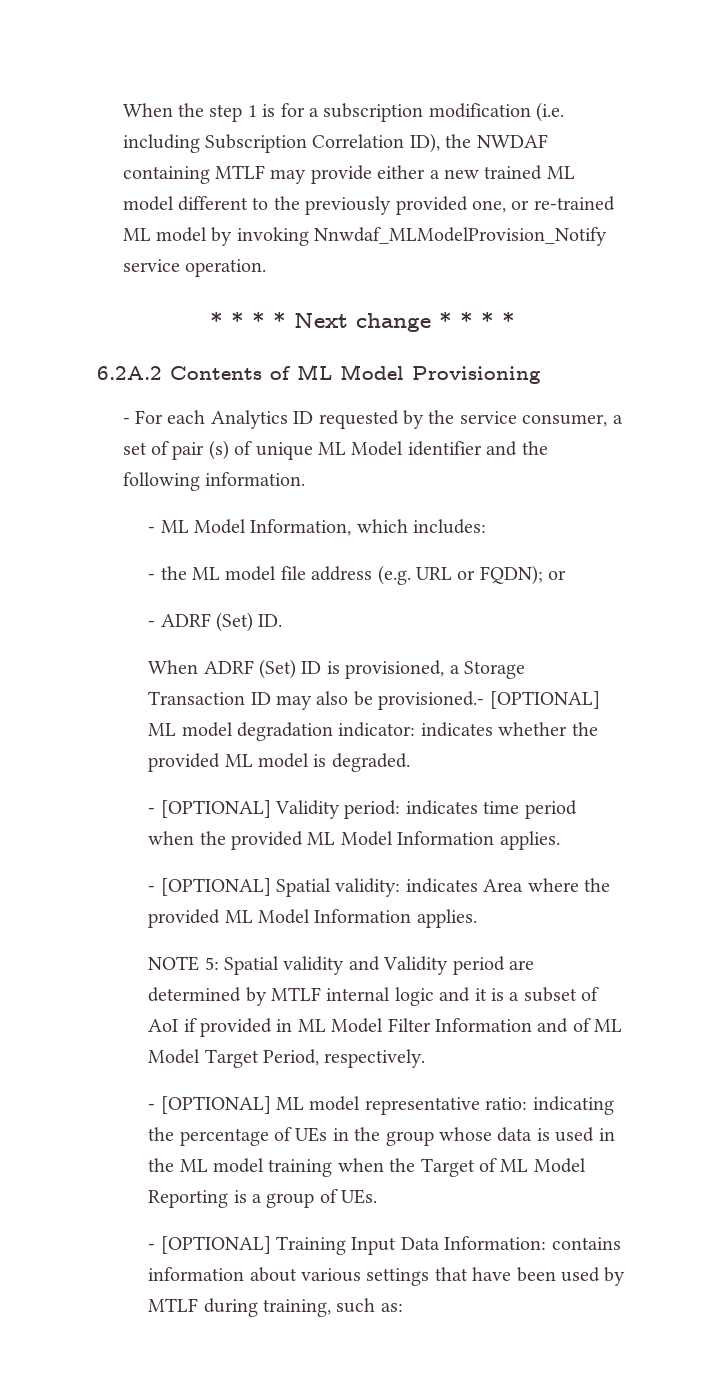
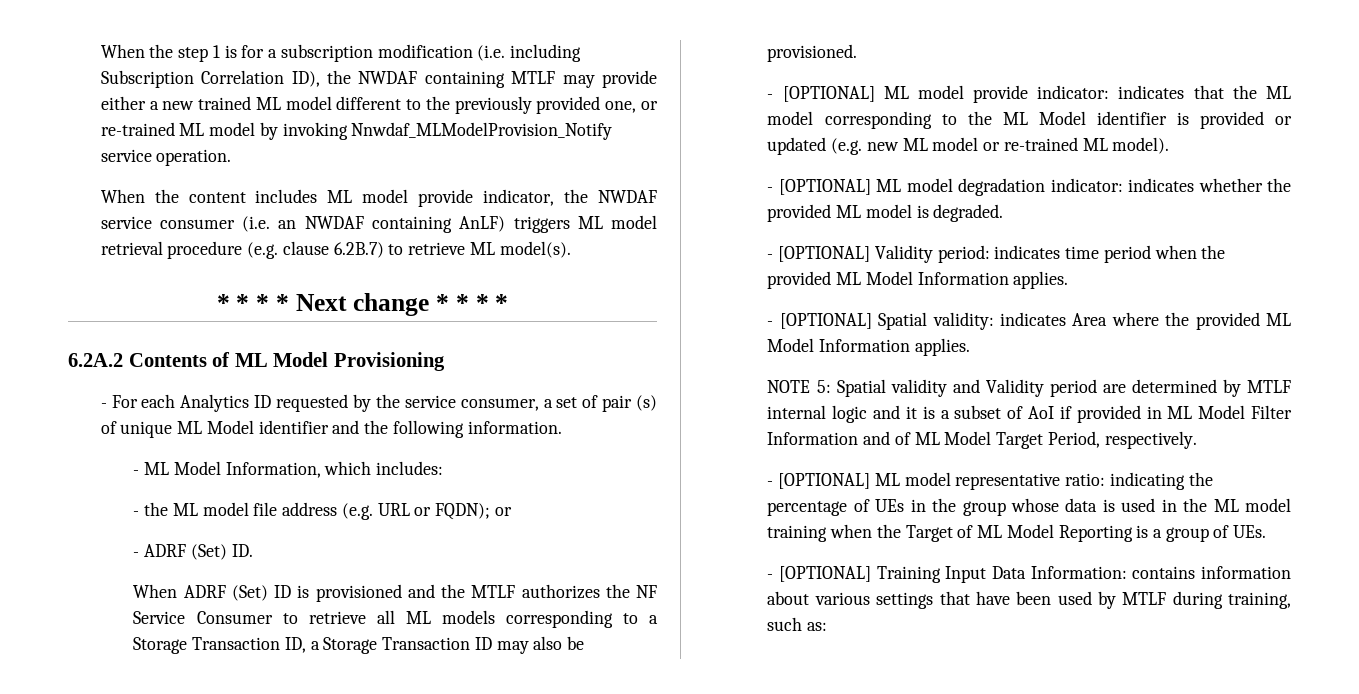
+ When the content includes ML model provide indicator, the NWDAF service consumer (i.e. an NWDAF containing AnLF) triggers ML model retrieval procedure (e.g. clause 6.2B.7) to retrieve ML model(s).
- When ADRF (Set) ID is provisioned, a Storage Transaction ID may also be provisioned.- [OPTIONAL] ML model degradation indicator: indicates whether the provided ML model is degraded.
+ When ADRF (Set) ID is provisioned and the MTLF authorizes the NF Service Consumer to retrieve all ML models corresponding to a Storage Transaction ID, a Storage Transaction ID may also be provisioned.
+ - [OPTIONAL] ML model provide indicator: indicates that the ML model corresponding to the ML Model identifier is provided or updated (e.g. new ML model or re-trained ML model).
+ - [OPTIONAL] ML model degradation indicator: indicates whether the provided ML model is degraded.

